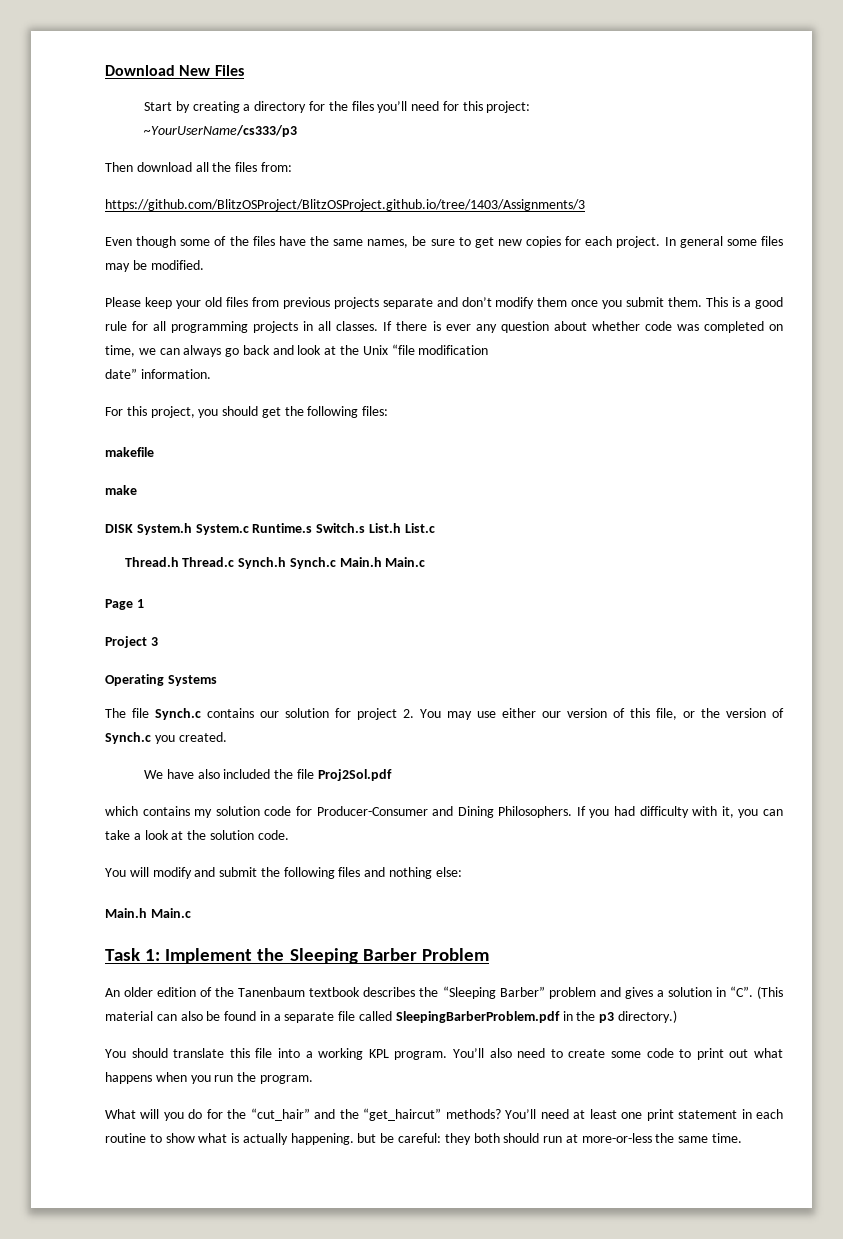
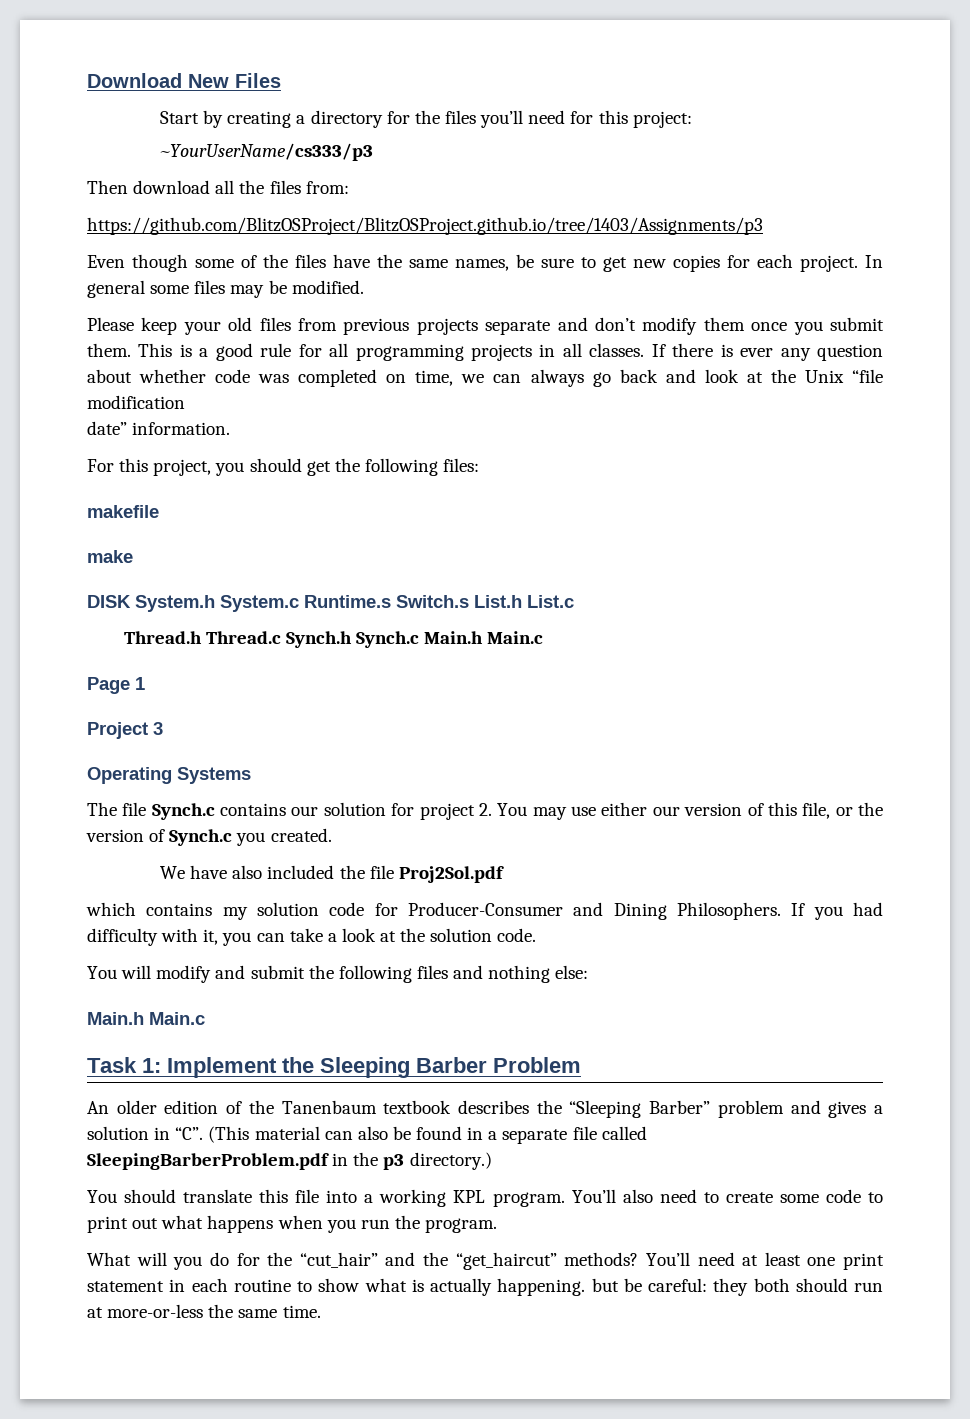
- https://github.com/BlitzOSProject/BlitzOSProject.github.io/tree/1403/Assignments/3
+ https://github.com/BlitzOSProject/BlitzOSProject.github.io/tree/1403/Assignments/p3

